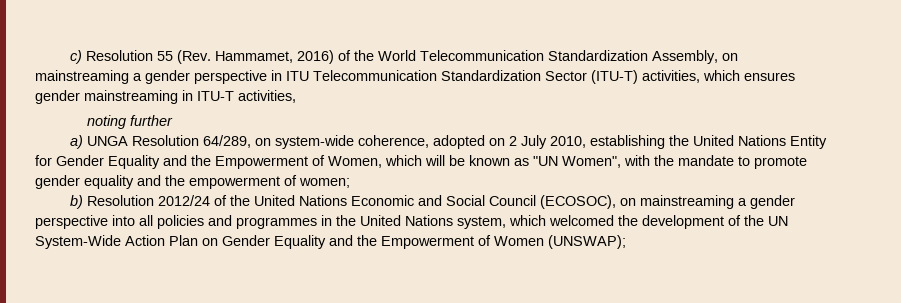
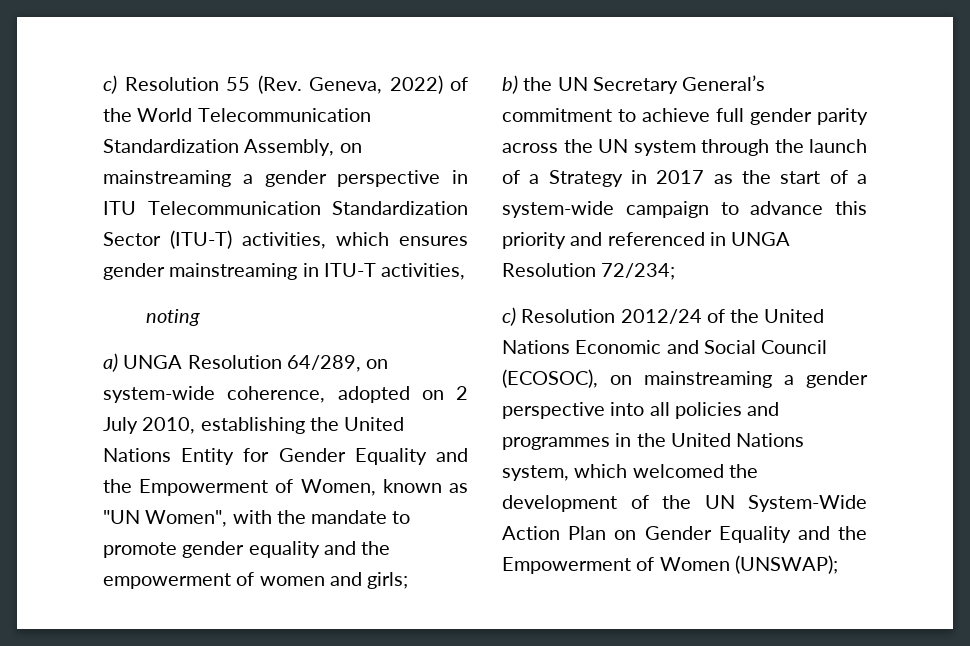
- c) Resolution 55 (Rev. Hammamet, 2016) of the World Telecommunication Standardization Assembly, on mainstreaming a gender perspective in ITU Telecommunication Standardization Sector (ITU-T) activities, which ensures gender mainstreaming in ITU-T activities,
+ c) Resolution 55 (Rev. Geneva, 2022) of the World Telecommunication Standardization Assembly, on mainstreaming a gender perspective in ITU Telecommunication Standardization Sector (ITU-T) activities, which ensures gender mainstreaming in ITU-T activities,
- noting further
+ noting
- a) UNGA Resolution 64/289, on system-wide coherence, adopted on 2 July 2010, establishing the United Nations Entity for Gender Equality and the Empowerment of Women, which will be known as "UN Women", with the mandate to promote gender equality and the empowerment of women;
- b) Resolution 2012/24 of the United Nations Economic and Social Council (ECOSOC), on mainstreaming a gender perspective into all policies and programmes in the United Nations system, which welcomed the development of the UN System-Wide Action Plan on Gender Equality and the Empowerment of Women (UNSWAP);
+ a) UNGA Resolution 64/289, on system-wide coherence, adopted on 2 July 2010, establishing the United Nations Entity for Gender Equality and the Empowerment of Women, known as "UN Women", with the mandate to promote gender equality and the empowerment of women and girls;
+ b) the UN Secretary General’s commitment to achieve full gender parity across the UN system through the launch of a Strategy in 2017 as the start of a system-wide campaign to advance this priority and referenced in UNGA Resolution 72/234;
+ c) Resolution 2012/24 of the United Nations Economic and Social Council (ECOSOC), on mainstreaming a gender perspective into all policies and programmes in the United Nations system, which welcomed the development of the UN System-Wide Action Plan on Gender Equality and the Empowerment of Women (UNSWAP);

